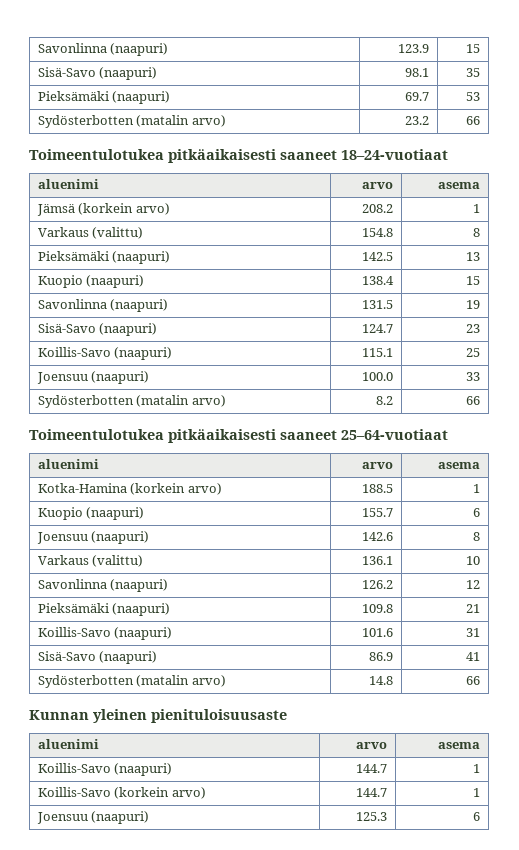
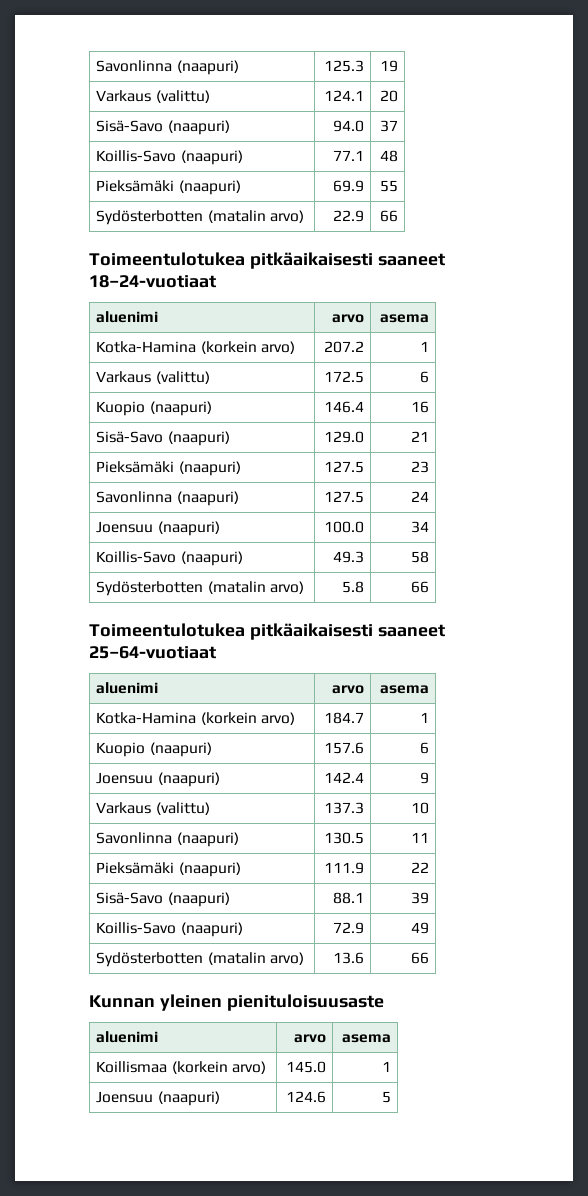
- Savonlinna (naapuri) | 123.9 | 15
- Sisä-Savo (naapuri) | 98.1 | 35
- Pieksämäki (naapuri) | 69.7 | 53
- Sydösterbotten (matalin arvo) | 23.2 | 66
+ Savonlinna (naapuri) | 125.3 | 19
+ Varkaus (valittu) | 124.1 | 20
+ Sisä-Savo (naapuri) | 94.0 | 37
+ Koillis-Savo (naapuri) | 77.1 | 48
+ Pieksämäki (naapuri) | 69.9 | 55
+ Sydösterbotten (matalin arvo) | 22.9 | 66
- Jämsä (korkein arvo) | 208.2 | 1
+ Kotka-Hamina (korkein arvo) | 207.2 | 1
- Varkaus (valittu) | 154.8 | 8
- Pieksämäki (naapuri) | 142.5 | 13
- Kuopio (naapuri) | 138.4 | 15
- Savonlinna (naapuri) | 131.5 | 19
- Sisä-Savo (naapuri) | 124.7 | 23
- Koillis-Savo (naapuri) | 115.1 | 25
- Joensuu (naapuri) | 100.0 | 33
- Sydösterbotten (matalin arvo) | 8.2 | 66
+ Varkaus (valittu) | 172.5 | 6
+ Kuopio (naapuri) | 146.4 | 16
+ Sisä-Savo (naapuri) | 129.0 | 21
+ Pieksämäki (naapuri) | 127.5 | 23
+ Savonlinna (naapuri) | 127.5 | 24
+ Joensuu (naapuri) | 100.0 | 34
+ Koillis-Savo (naapuri) | 49.3 | 58
+ Sydösterbotten (matalin arvo) | 5.8 | 66
- Kotka-Hamina (korkein arvo) | 188.5 | 1
+ Kotka-Hamina (korkein arvo) | 184.7 | 1
- Kuopio (naapuri) | 155.7 | 6
+ Kuopio (naapuri) | 157.6 | 6
- Joensuu (naapuri) | 142.6 | 8
- Varkaus (valittu) | 136.1 | 10
+ Joensuu (naapuri) | 142.4 | 9
+ Varkaus (valittu) | 137.3 | 10
- Savonlinna (naapuri) | 126.2 | 12
- Pieksämäki (naapuri) | 109.8 | 21
- Koillis-Savo (naapuri) | 101.6 | 31
- Sisä-Savo (naapuri) | 86.9 | 41
- Sydösterbotten (matalin arvo) | 14.8 | 66
+ Savonlinna (naapuri) | 130.5 | 11
+ Pieksämäki (naapuri) | 111.9 | 22
+ Sisä-Savo (naapuri) | 88.1 | 39
+ Koillis-Savo (naapuri) | 72.9 | 49
+ Sydösterbotten (matalin arvo) | 13.6 | 66
- Koillis-Savo (naapuri) | 144.7 | 1
- Koillis-Savo (korkein arvo) | 144.7 | 1
+ Koillismaa (korkein arvo) | 145.0 | 1
- Joensuu (naapuri) | 125.3 | 6
+ Joensuu (naapuri) | 124.6 | 5

